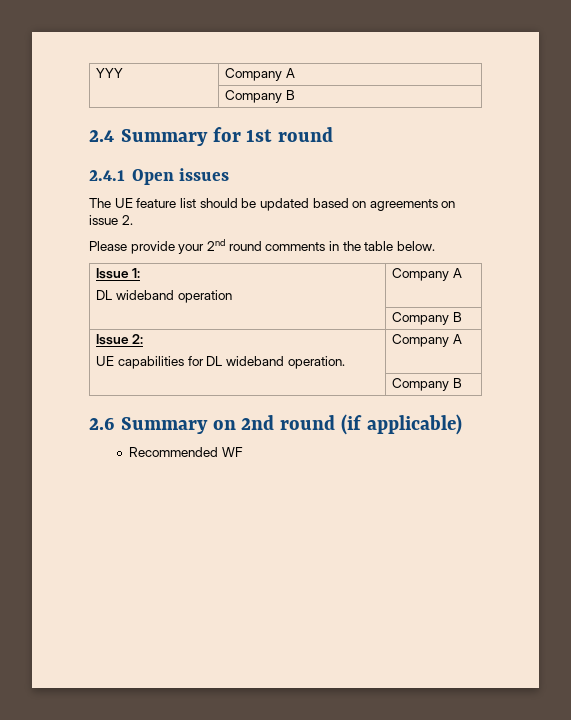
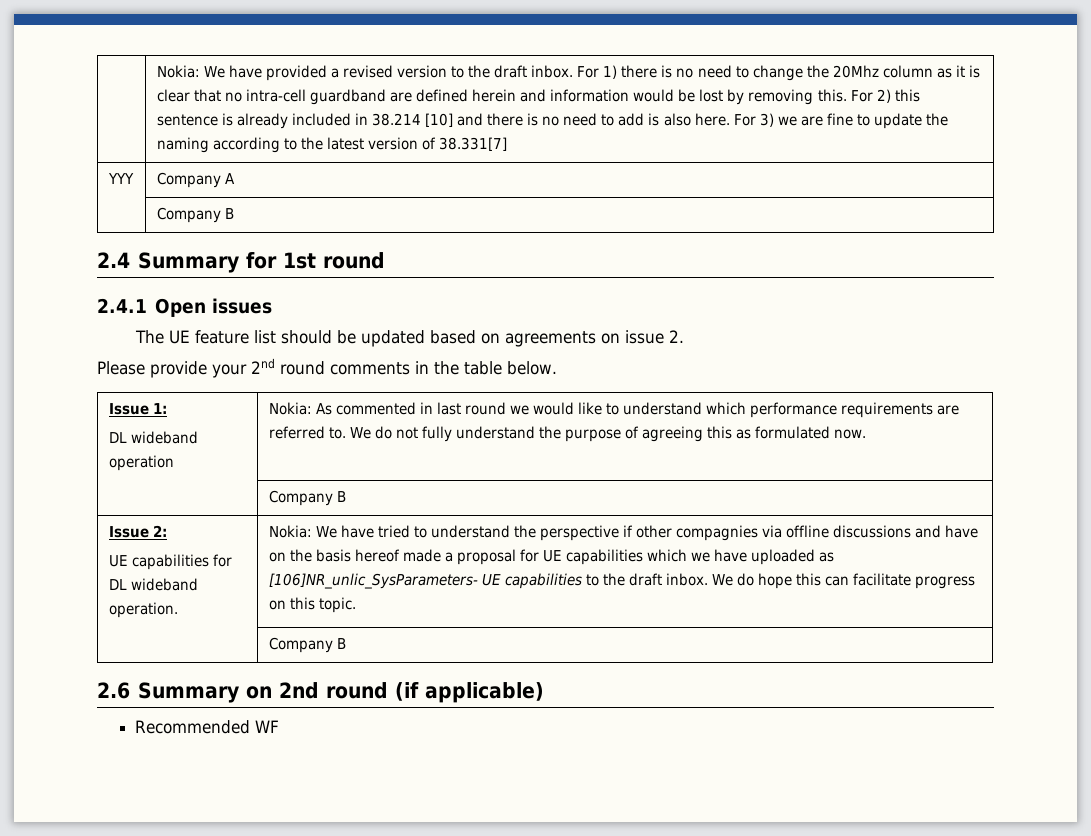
+ Nokia: We have provided a revised version to the draft inbox. For 1) there is no need to change the 20Mhz column as it is clear that no intra-cell guardband are defined herein and information would be lost by removing this. For 2) this sentence is already included in 38.214 [10] and there is no need to add is also here. For 3) we are fine to update the naming according to the latest version of 38.331[7]
  Issue 1:
- DL wideband operation | Company A
+ DL wideband operation | Nokia: As commented in last round we would like to understand which performance requirements are referred to. We do not fully understand the purpose of agreeing this as formulated now.
- UE capabilities for DL wideband operation. | Company A
+ UE capabilities for DL wideband operation. | Nokia: We have tried to understand the perspective if other compagnies via offline discussions and have on the basis hereof made a proposal for UE capabilities which we have uploaded as [106]NR_unlic_SysParameters- UE capabilities to the draft inbox. We do hope this can facilitate progress on this topic.

